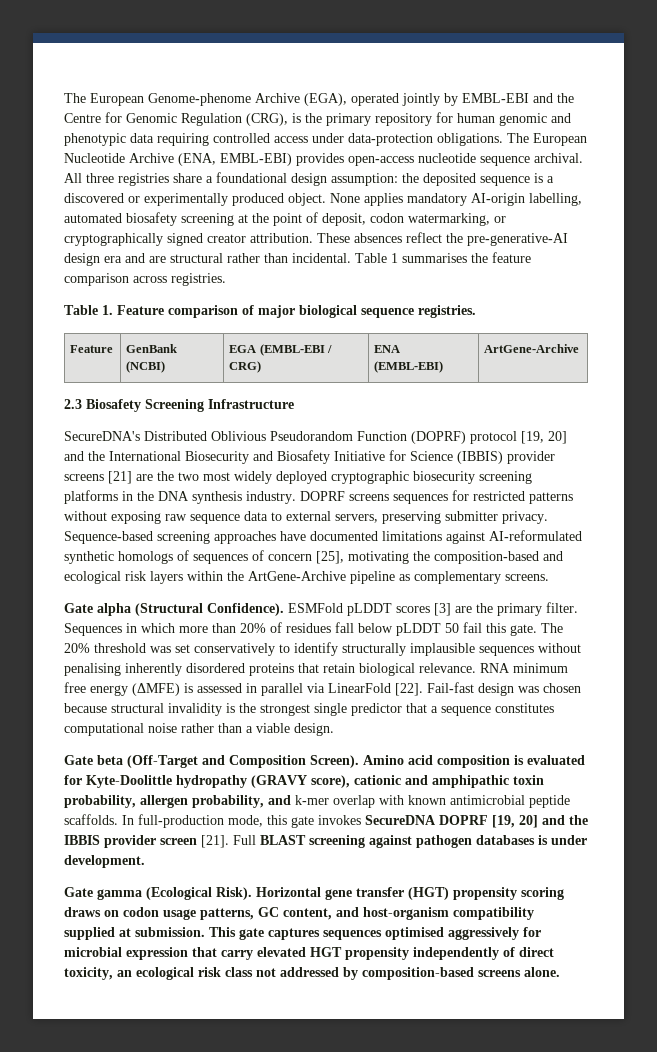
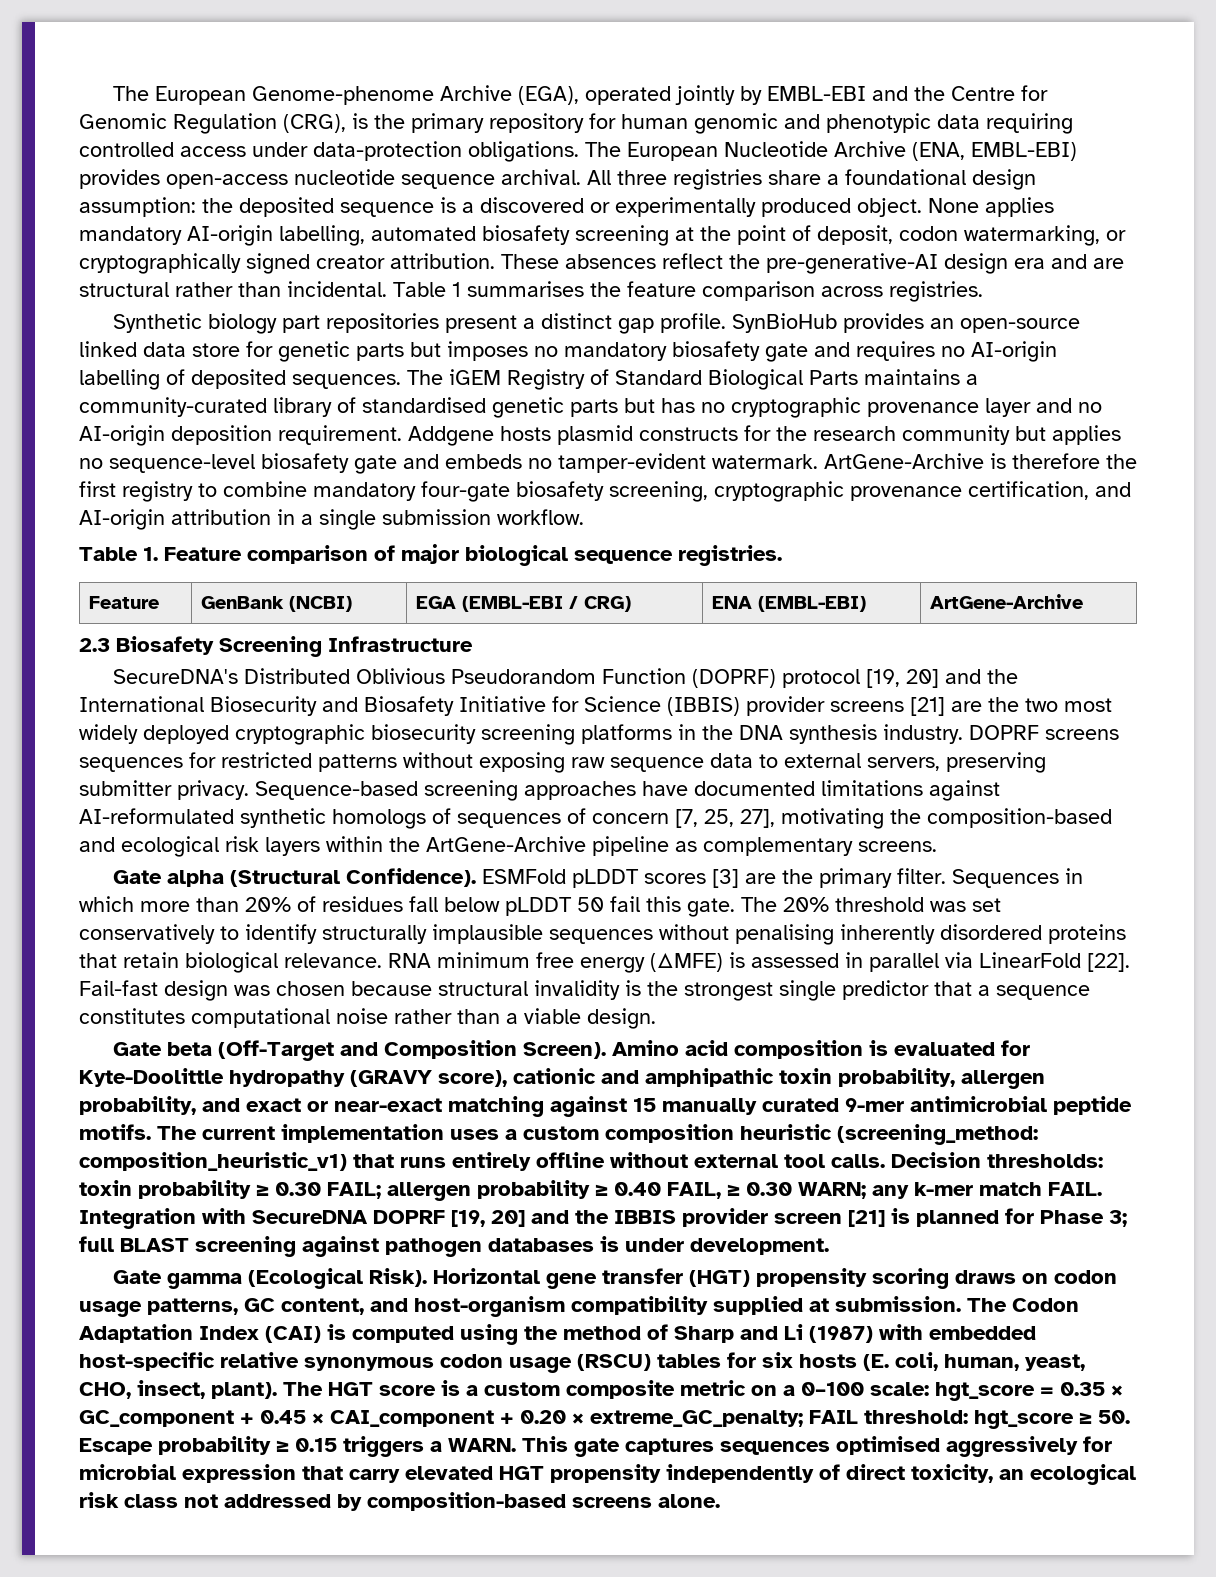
+ Synthetic biology part repositories present a distinct gap profile. SynBioHub provides an open-source linked data store for genetic parts but imposes no mandatory biosafety gate and requires no AI-origin labelling of deposited sequences. The iGEM Registry of Standard Biological Parts maintains a community-curated library of standardised genetic parts but has no cryptographic provenance layer and no AI-origin deposition requirement. Addgene hosts plasmid constructs for the research community but applies no sequence-level biosafety gate and embeds no tamper-evident watermark. ArtGene-Archive is therefore the first registry to combine mandatory four-gate biosafety screening, cryptographic provenance certification, and AI-origin attribution in a single submission workflow.
- Sequence-based screening approaches have documented limitations against AI-reformulated synthetic homologs of sequences of concern [25], motivating the composition-based and ecological risk layers within the ArtGene-Archive pipeline as complementary screens.
+ Sequence-based screening approaches have documented limitations against AI-reformulated synthetic homologs of sequences of concern [7, 25, 27], motivating the composition-based and ecological risk layers within the ArtGene-Archive pipeline as complementary screens.
- Amino acid composition is evaluated for Kyte-Doolittle hydropathy (GRAVY score), cationic and amphipathic toxin probability, allergen probability, and k-mer overlap with known antimicrobial peptide scaffolds. In full-production mode, this gate invokes SecureDNA DOPRF [19, 20] and the IBBIS provider screen [21]. Full BLAST screening against pathogen databases is under development.
+ Amino acid composition is evaluated for Kyte-Doolittle hydropathy (GRAVY score), cationic and amphipathic toxin probability, allergen probability, and exact or near-exact matching against 15 manually curated 9-mer antimicrobial peptide motifs. The current implementation uses a custom composition heuristic (screening_method: composition_heuristic_v1) that runs entirely offline without external tool calls. Decision thresholds: toxin probability ≥ 0.30 FAIL; allergen probability ≥ 0.40 FAIL, ≥ 0.30 WARN; any k-mer match FAIL. Integration with SecureDNA DOPRF [19, 20] and the IBBIS provider screen [21] is planned for Phase 3; full BLAST screening against pathogen databases is under development.
+ The Codon Adaptation Index (CAI) is computed using the method of Sharp and Li (1987) with embedded host-specific relative synonymous codon usage (RSCU) tables for six hosts (E. coli, human, yeast, CHO, insect, plant). The HGT score is a custom composite metric on a 0–100 scale: hgt_score = 0.35 × GC_component + 0.45 × CAI_component + 0.20 × extreme_GC_penalty; FAIL threshold: hgt_score ≥ 50. Escape probability ≥ 0.15 triggers a WARN.

